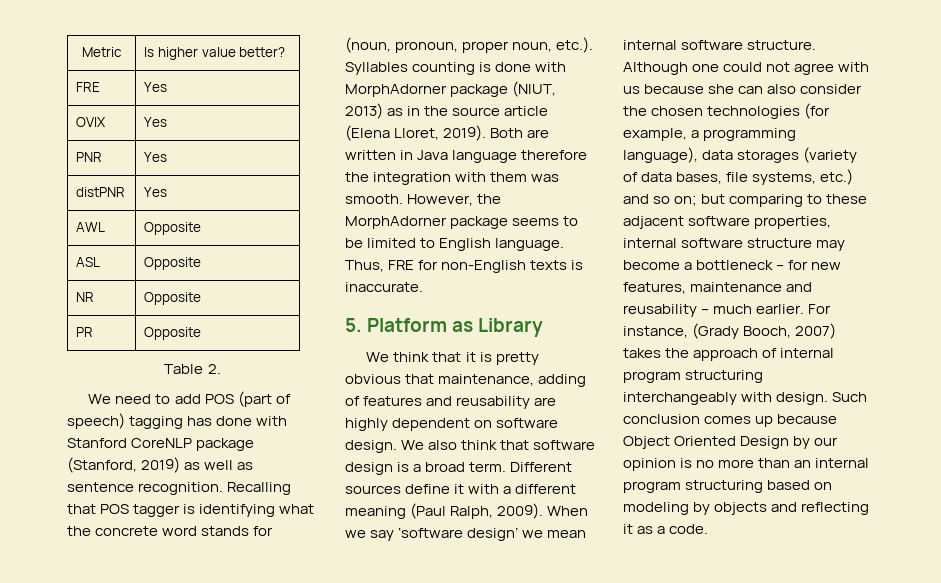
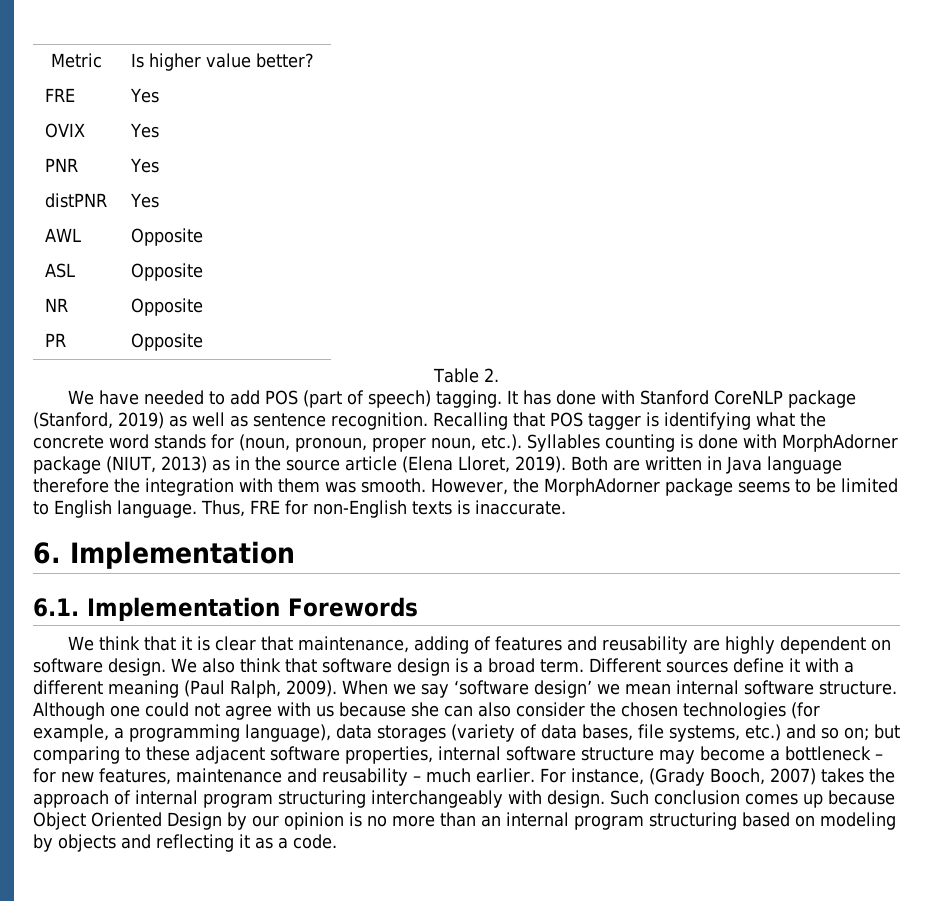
- We need to add POS (part of speech) tagging has done with Stanford CoreNLP package (Stanford, 2019) as well as sentence recognition.
+ We have needed to add POS (part of speech) tagging. It has done with Stanford CoreNLP package (Stanford, 2019) as well as sentence recognition.
- 5. Platform as Library
+ 6. Implementation
+ 6.1. Implementation Forewords
- We think that it is pretty obvious that maintenance, adding of features and reusability are highly dependent on software design.
+ We think that it is clear that maintenance, adding of features and reusability are highly dependent on software design.

